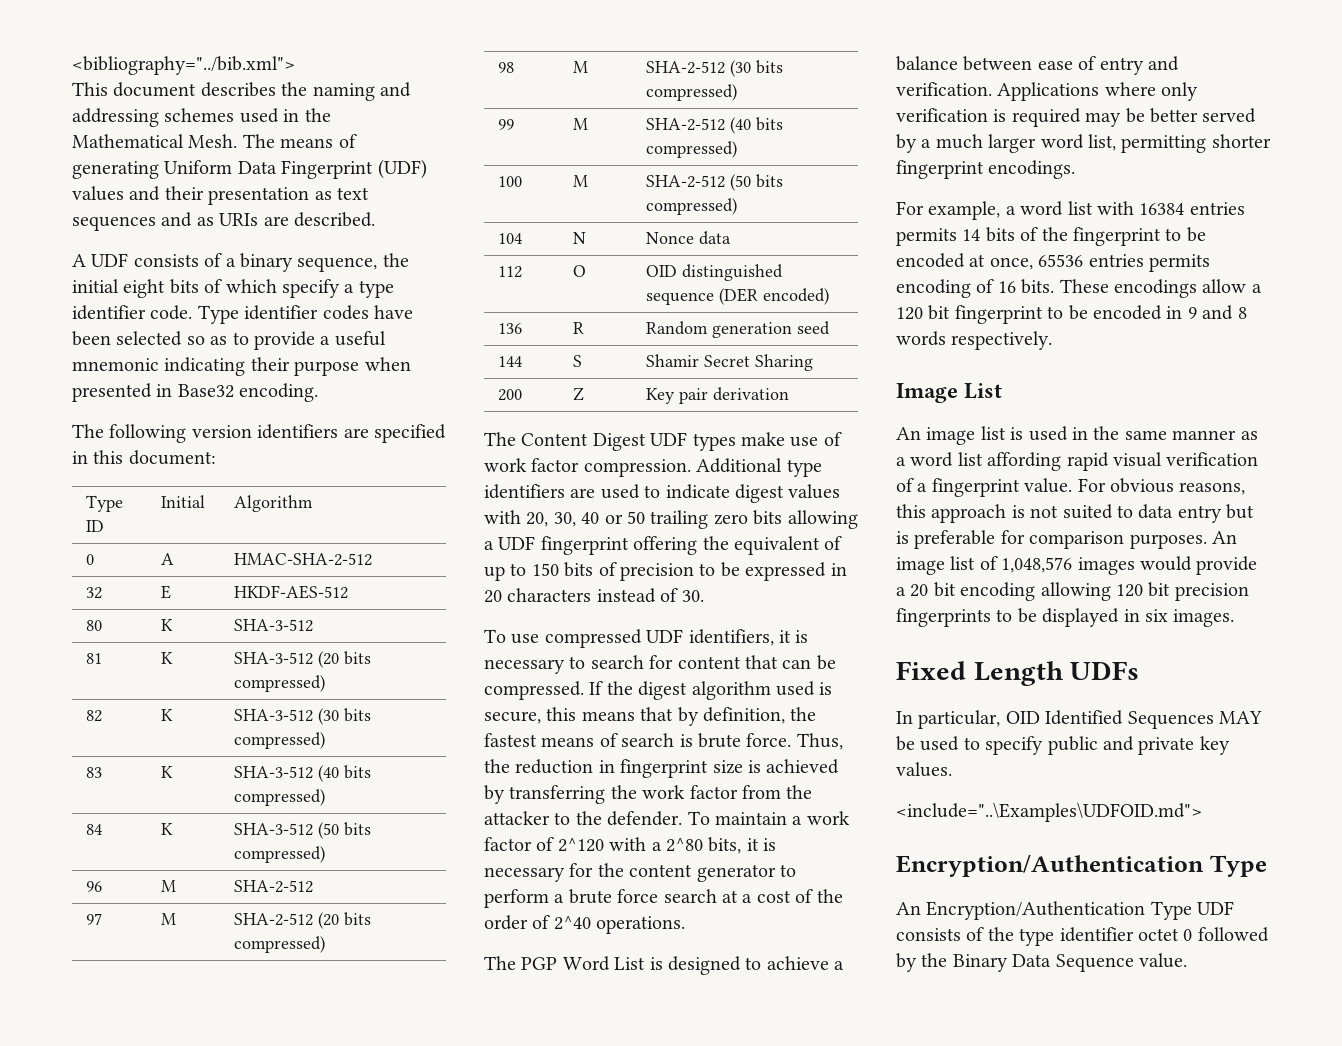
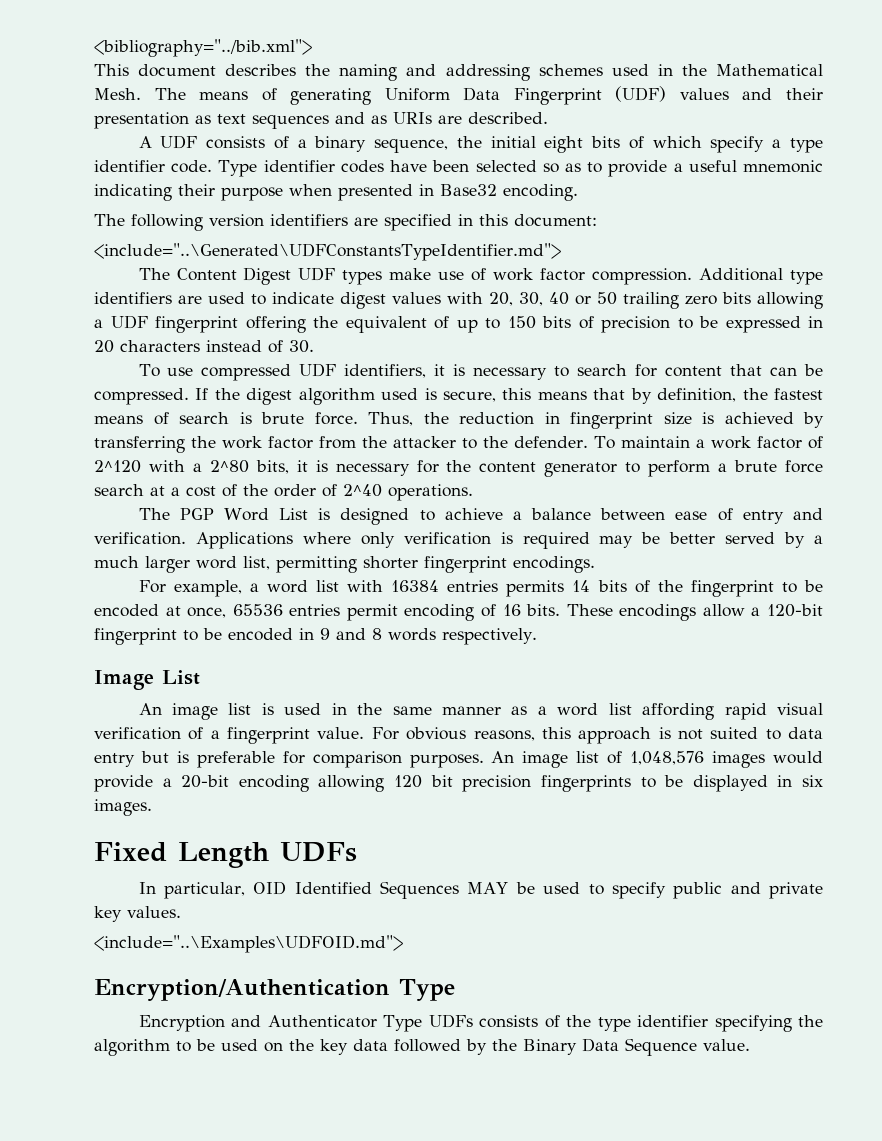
- Type ID | Initial | Algorithm
- 0 | A | HMAC-SHA-2-512
- 32 | E | HKDF-AES-512
- 80 | K | SHA-3-512
- 81 | K | SHA-3-512 (20 bits compressed)
- 82 | K | SHA-3-512 (30 bits compressed)
- 83 | K | SHA-3-512 (40 bits compressed)
- 84 | K | SHA-3-512 (50 bits compressed)
- 96 | M | SHA-2-512
- 97 | M | SHA-2-512 (20 bits compressed)
- 98 | M | SHA-2-512 (30 bits compressed)
- 99 | M | SHA-2-512 (40 bits compressed)
- 100 | M | SHA-2-512 (50 bits compressed)
- 104 | N | Nonce data
- 112 | O | OID distinguished sequence (DER encoded)
- 136 | R | Random generation seed
- 144 | S | Shamir Secret Sharing
- 200 | Z | Key pair derivation
+ <include="..\Generated\UDFConstantsTypeIdentifier.md">
- For example, a word list with 16384 entries permits 14 bits of the fingerprint to be encoded at once, 65536 entries permits encoding of 16 bits.
+ For example, a word list with 16384 entries permits 14 bits of the fingerprint to be encoded at once, 65536 entries permit encoding of 16 bits.
- These encodings allow a 120 bit fingerprint to be encoded in 9 and 8 words respectively.
+ These encodings allow a 120-bit fingerprint to be encoded in 9 and 8 words respectively.
- An image list of 1,048,576 images would provide a 20 bit encoding allowing 120 bit precision fingerprints to be displayed in six images.
+ An image list of 1,048,576 images would provide a 20-bit encoding allowing 120 bit precision fingerprints to be displayed in six images.
- An Encryption/Authentication Type UDF consists of the type identifier octet 0 followed by the Binary Data Sequence value.
+ Encryption and Authenticator Type UDFs consists of the type identifier specifying the algorithm to be used on the key data followed by the Binary Data Sequence value.

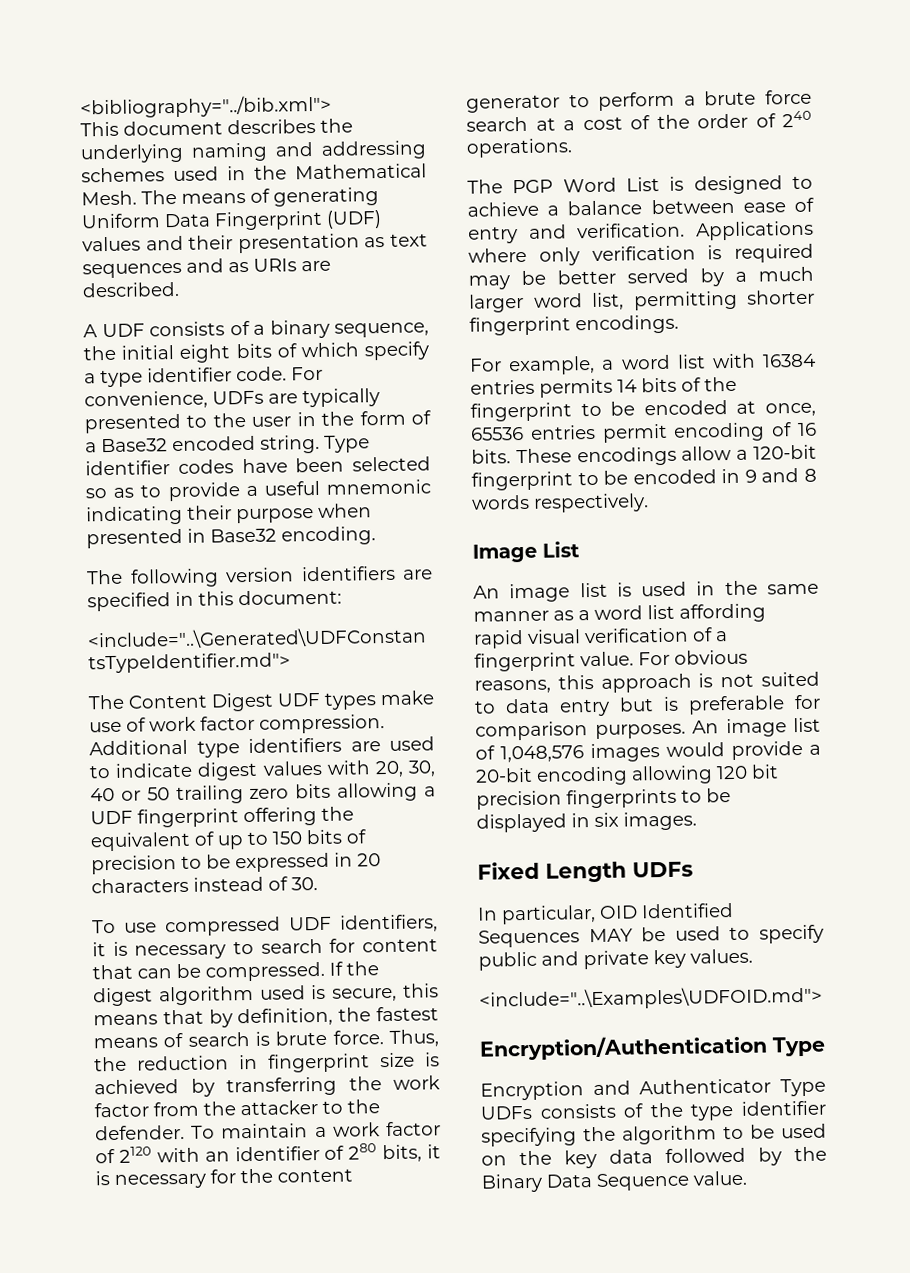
- This document describes the naming and addressing schemes used in the Mathematical Mesh.
+ This document describes the underlying naming and addressing schemes used in the Mathematical Mesh.
+ For convenience, UDFs are typically presented to the user in the form of a Base32 encoded string.
- To maintain a work factor of 2^120 with a 2^80 bits, it is necessary for the content generator to perform a brute force search at a cost of the order of 2^40 operations.
+ To maintain a work factor of 2120 with an identifier of 280 bits, it is necessary for the content generator to perform a brute force search at a cost of the order of 240 operations.

